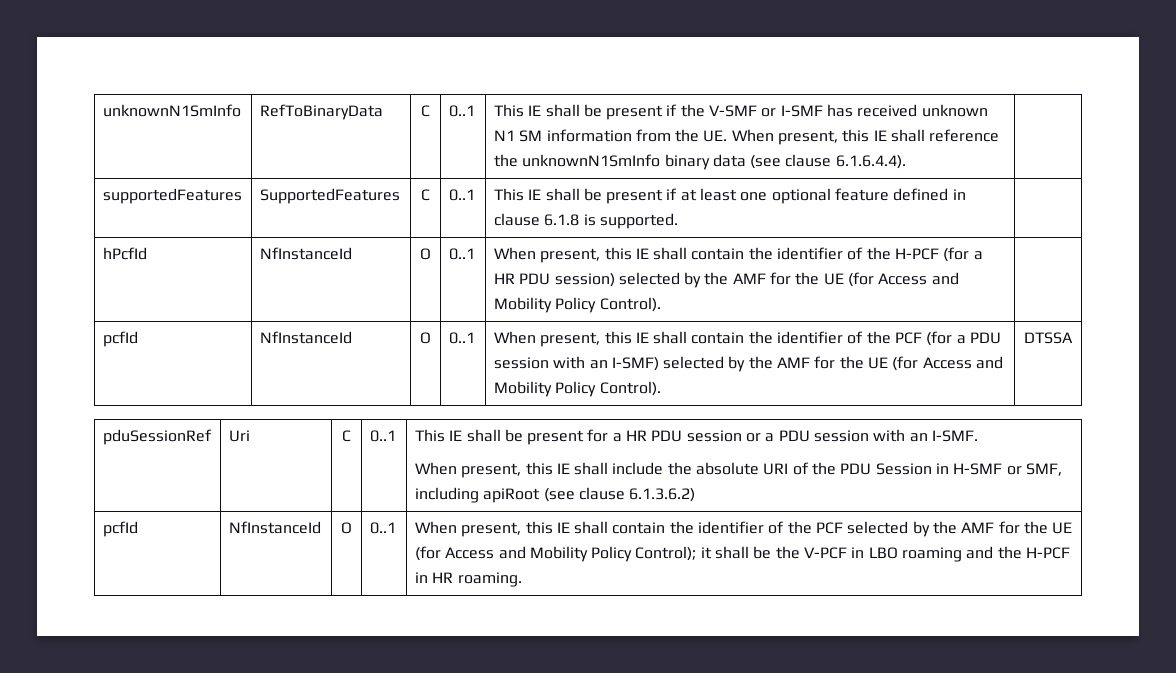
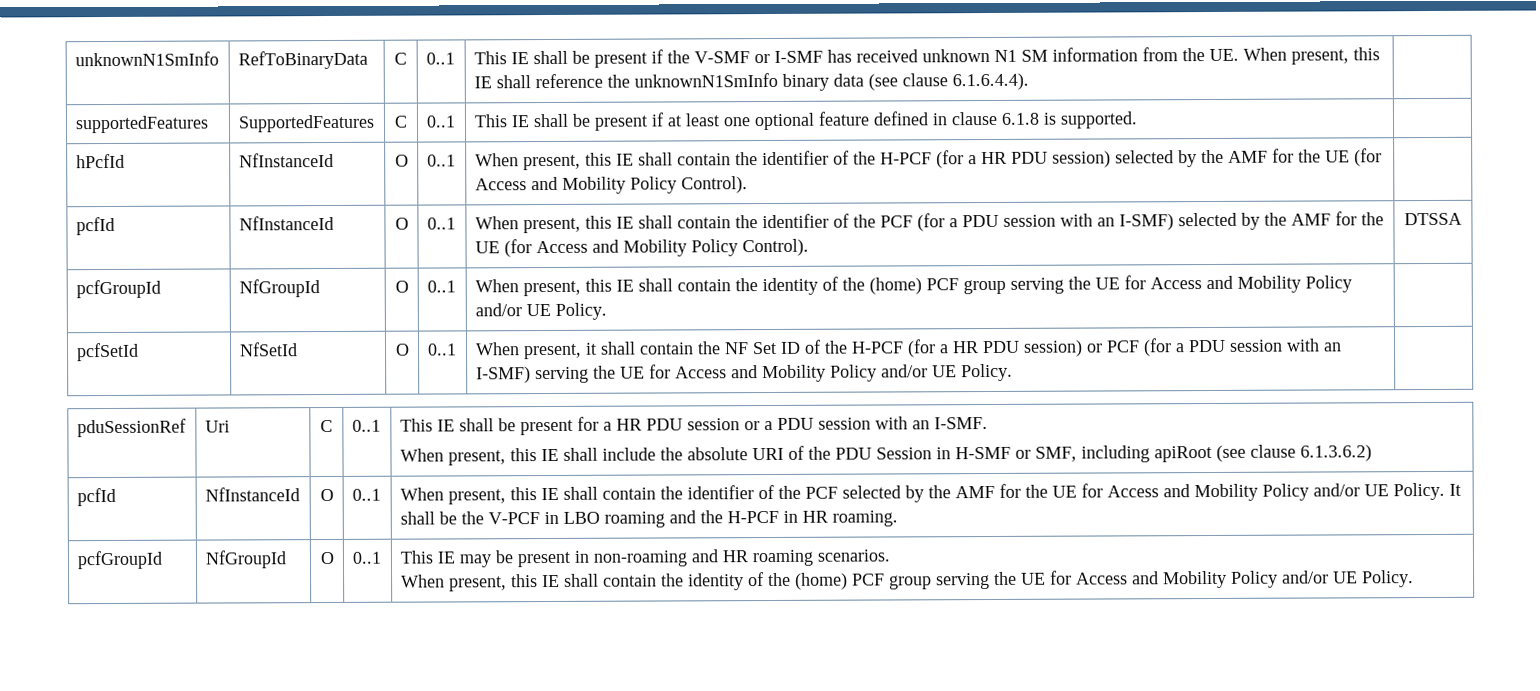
+ pcfGroupId | NfGroupId | O | 0..1 | When present, this IE shall contain the identity of the (home) PCF group serving the UE for Access and Mobility Policy and/or UE Policy. |
+ pcfSetId | NfSetId | O | 0..1 | When present, it shall contain the NF Set ID of the H-PCF (for a HR PDU session) or PCF (for a PDU session with an I-SMF) serving the UE for Access and Mobility Policy and/or UE Policy.
- When present, this IE shall contain the identifier of the PCF selected by the AMF for the UE (for Access and Mobility Policy Control); it shall be the V-PCF in LBO roaming and the H-PCF in HR roaming.
+ When present, this IE shall contain the identifier of the PCF selected by the AMF for the UE for Access and Mobility Policy and/or UE Policy. It shall be the V-PCF in LBO roaming and the H-PCF in HR roaming.
+ pcfGroupId | NfGroupId | O | 0..1 | This IE may be present in non-roaming and HR roaming scenarios.
+ When present, this IE shall contain the identity of the (home) PCF group serving the UE for Access and Mobility Policy and/or UE Policy.

